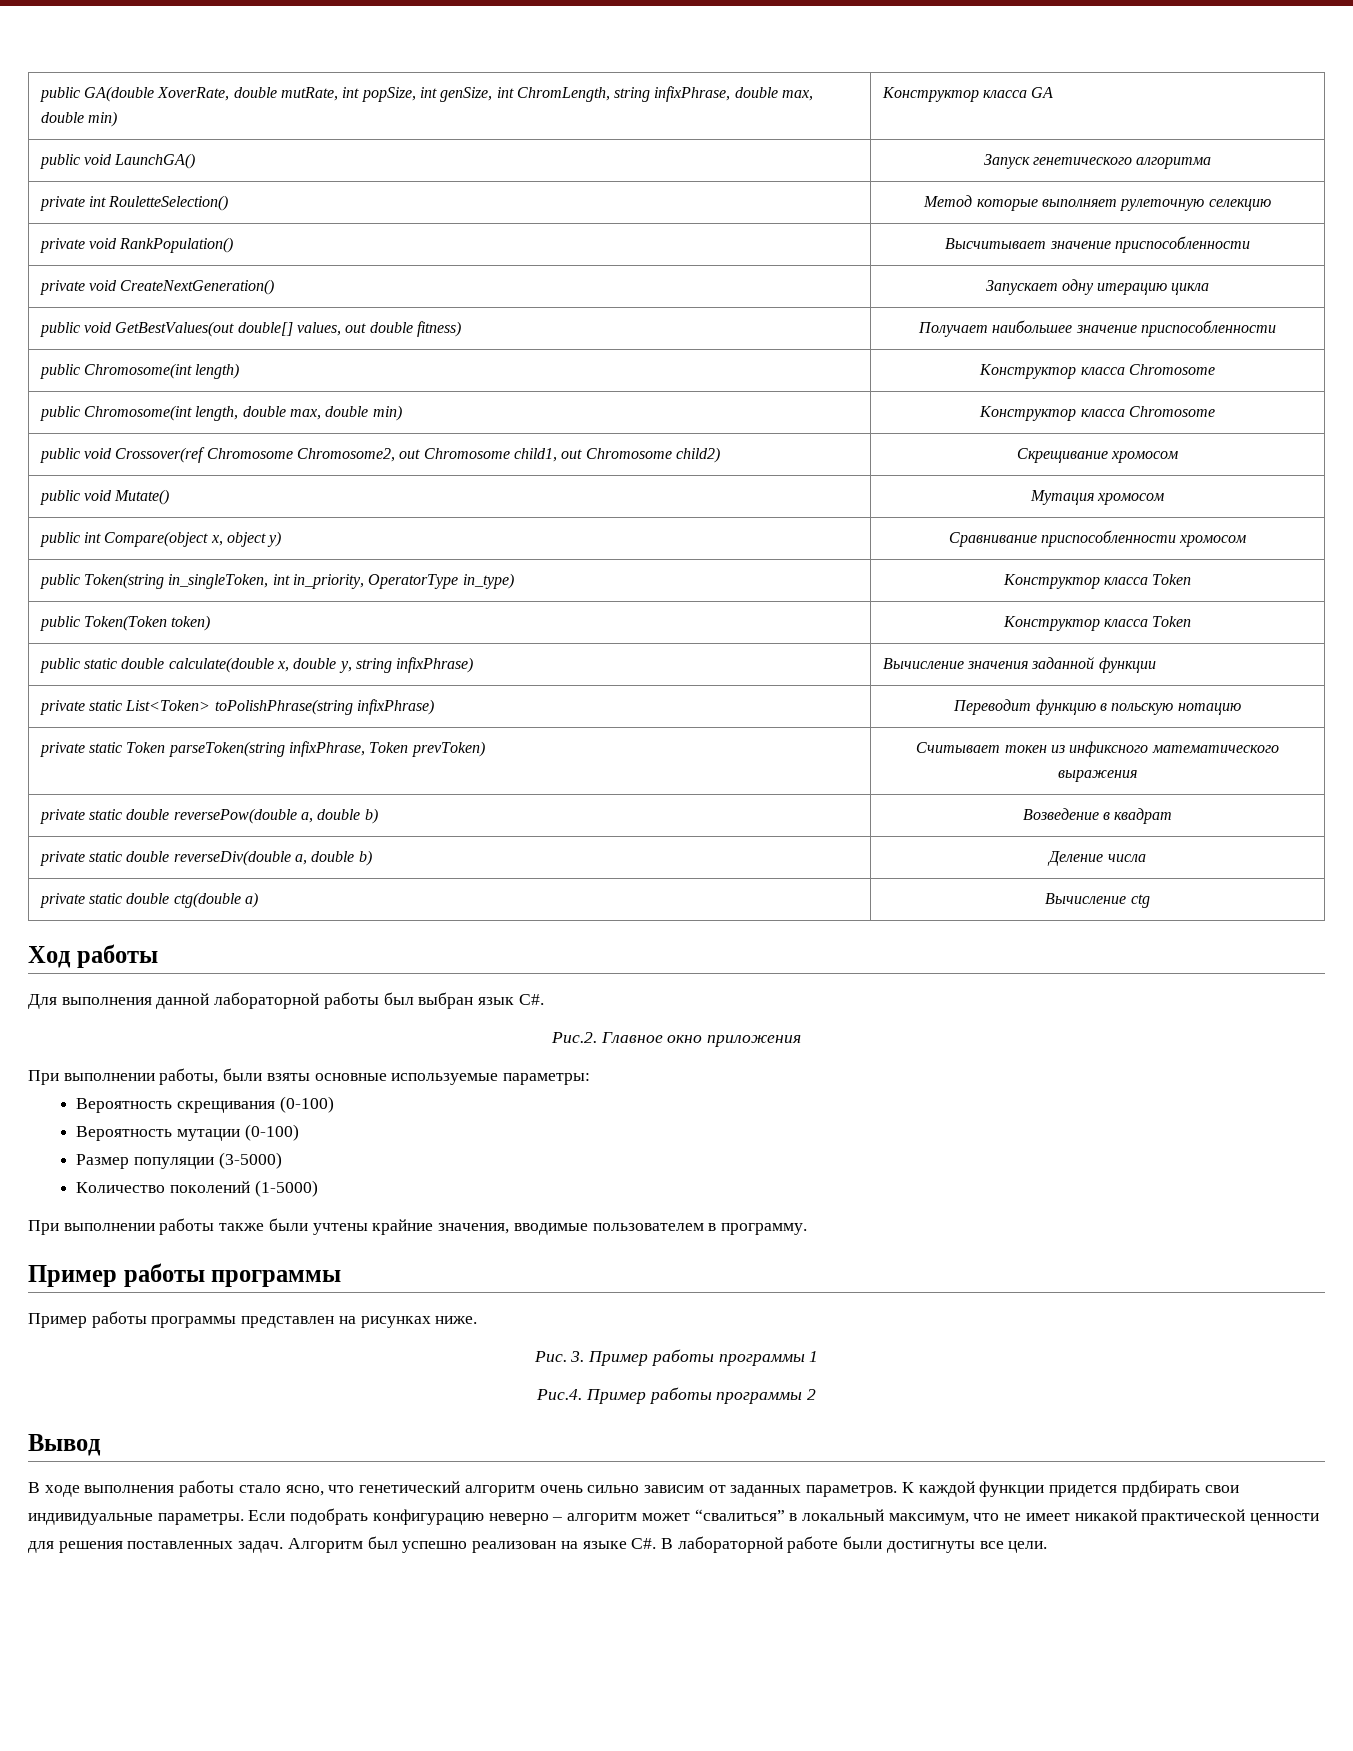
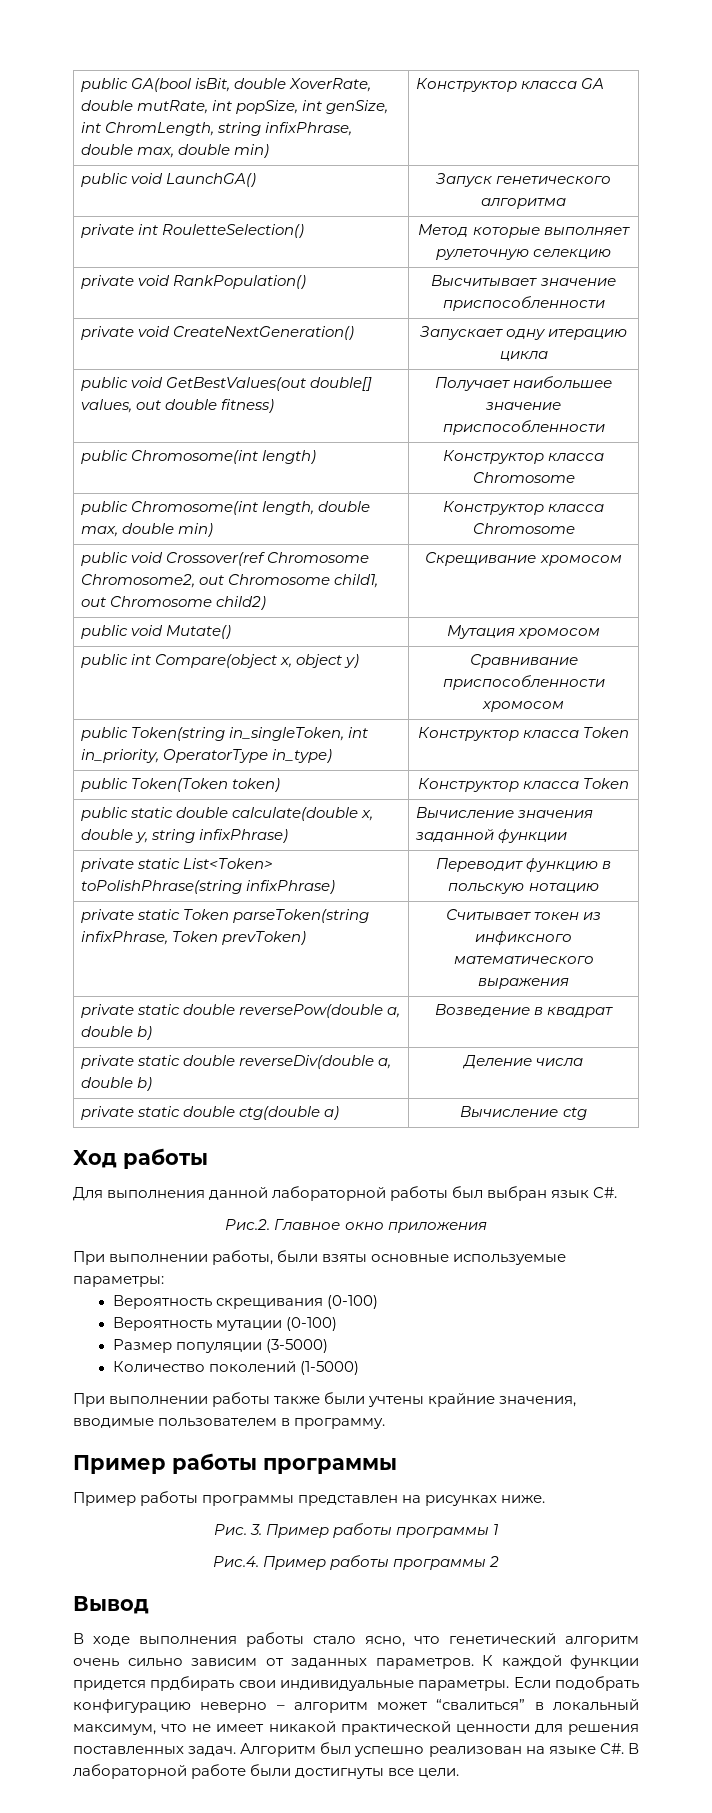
- public GA(double XoverRate, double mutRate, int popSize, int genSize, int ChromLength, string infixPhrase, double max, double min) | Конструктор класса GA
+ public GA(bool isBit, double XoverRate, double mutRate, int popSize, int genSize, int ChromLength, string infixPhrase, double max, double min) | Конструктор класса GA

